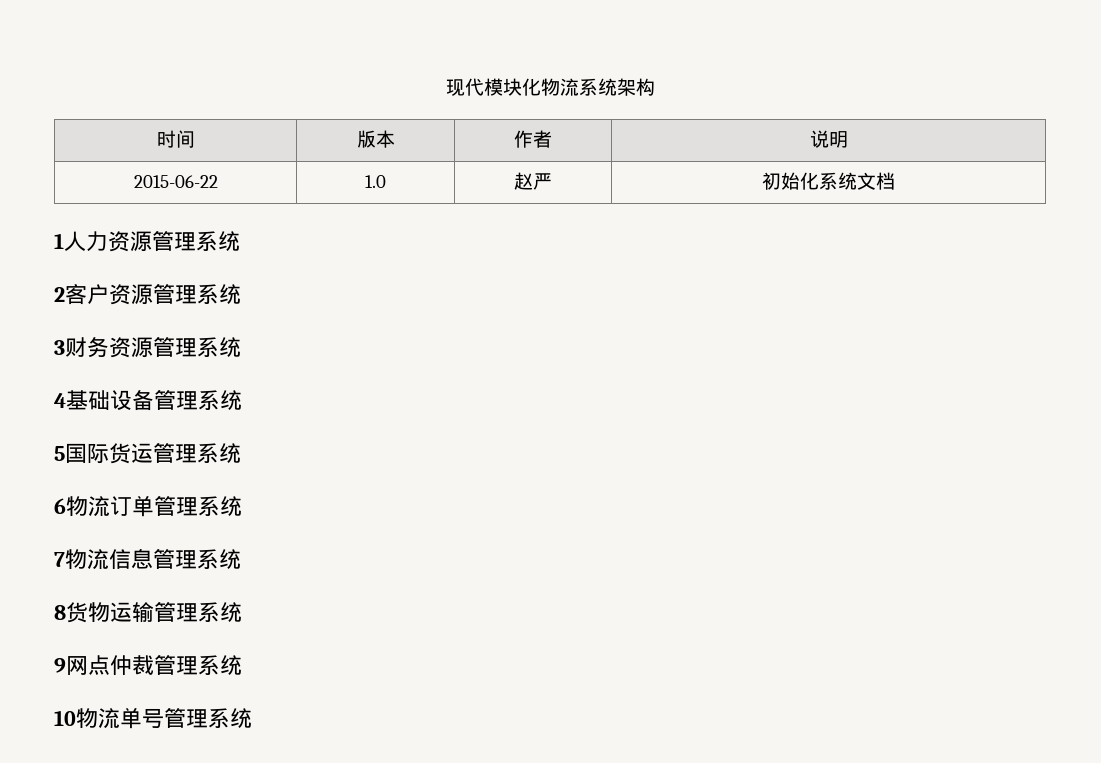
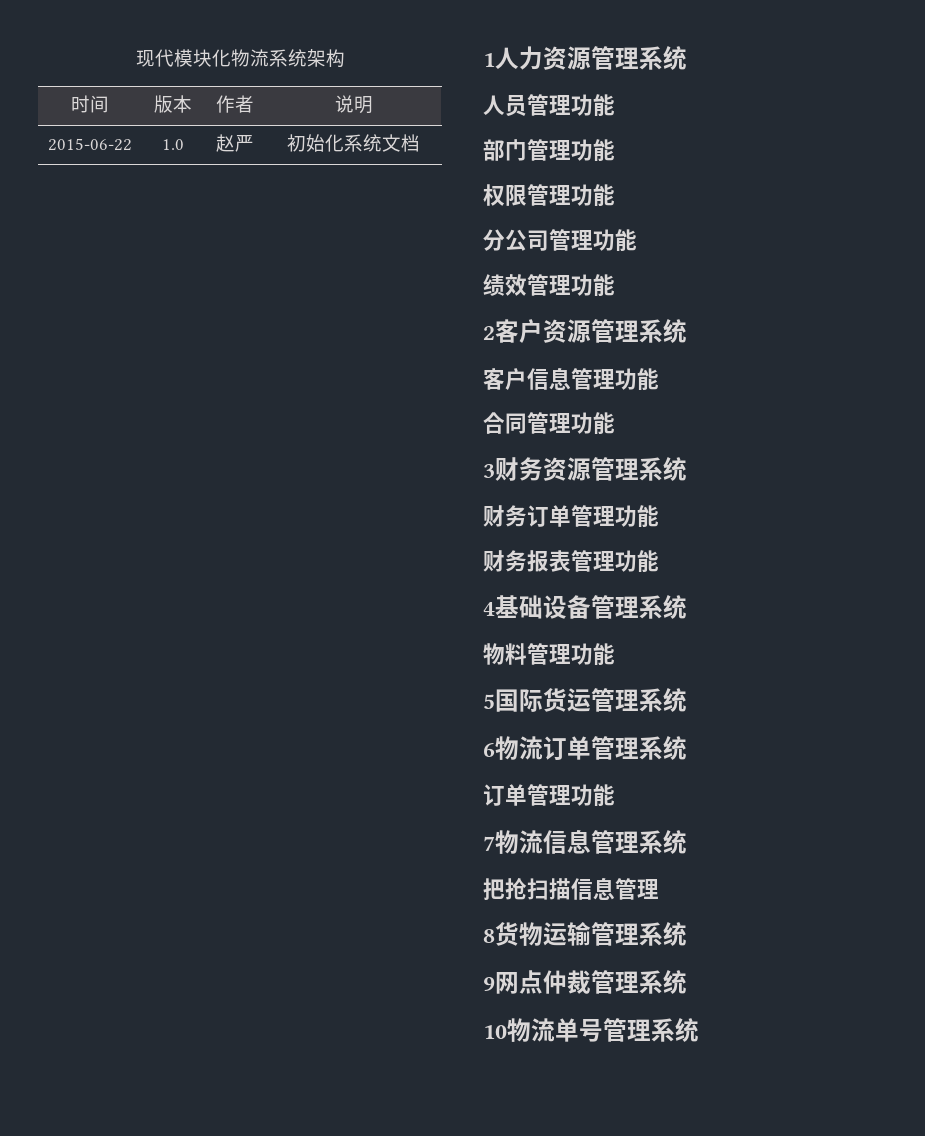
+ 人员管理功能
+ 部门管理功能
+ 权限管理功能
+ 分公司管理功能
+ 绩效管理功能
+ 客户信息管理功能
+ 合同管理功能
+ 财务订单管理功能
+ 财务报表管理功能
+ 物料管理功能
  6物流订单管理系统
+ 订单管理功能
+ 把抢扫描信息管理

